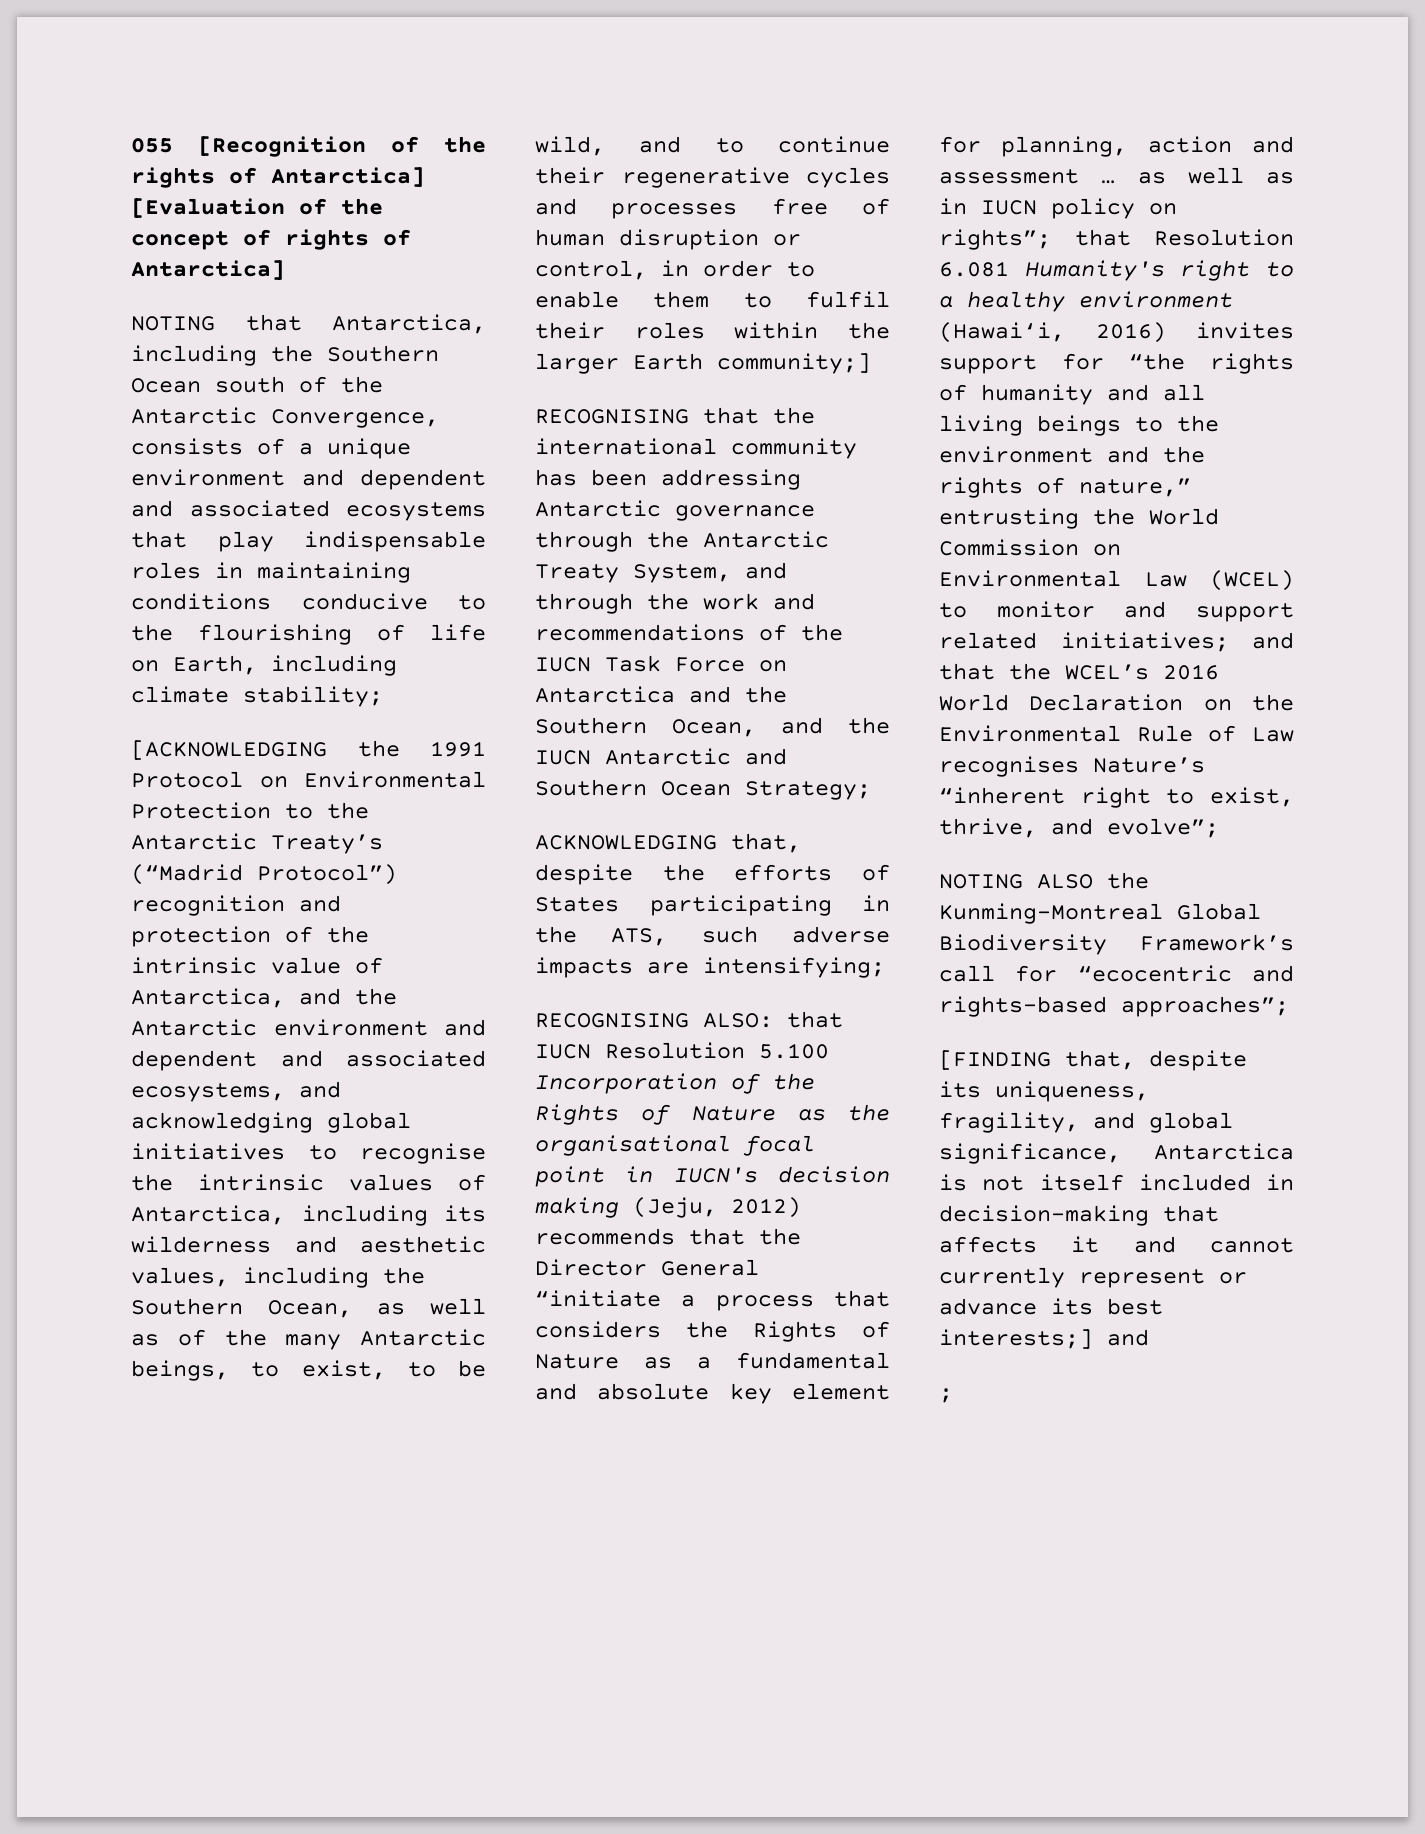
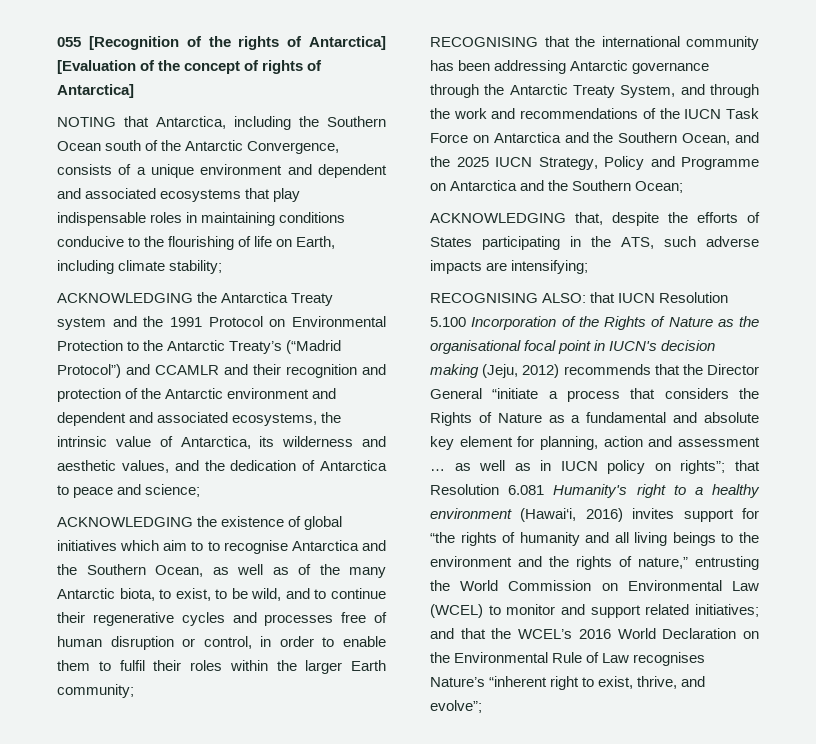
- [ACKNOWLEDGING the 1991 Protocol on Environmental Protection to the Antarctic Treaty’s (“Madrid Protocol”) recognition and protection of the intrinsic value of Antarctica, and the Antarctic environment and dependent and associated ecosystems, and acknowledging global initiatives to recognise the intrinsic values of Antarctica, including its wilderness and aesthetic values, including the Southern Ocean, as well as of the many Antarctic beings, to exist, to be wild, and to continue their regenerative cycles and processes free of human disruption or control, in order to enable them to fulfil their roles within the larger Earth community;]
+ ACKNOWLEDGING the Antarctica Treaty system and the 1991 Protocol on Environmental Protection to the Antarctic Treaty’s (“Madrid Protocol”) and CCAMLR and their recognition and protection of the Antarctic environment and dependent and associated ecosystems, the intrinsic value of Antarctica, its wilderness and aesthetic values, and the dedication of Antarctica to peace and science;
+ ACKNOWLEDGING the existence of global initiatives which aim to to recognise Antarctica and the Southern Ocean, as well as of the many Antarctic biota, to exist, to be wild, and to continue their regenerative cycles and processes free of human disruption or control, in order to enable them to fulfil their roles within the larger Earth community;
- RECOGNISING that the international community has been addressing Antarctic governance through the Antarctic Treaty System, and through the work and recommendations of the IUCN Task Force on Antarctica and the Southern Ocean, and the IUCN Antarctic and Southern Ocean Strategy;
+ RECOGNISING that the international community has been addressing Antarctic governance through the Antarctic Treaty System, and through the work and recommendations of the IUCN Task Force on Antarctica and the Southern Ocean, and the 2025 IUCN Strategy, Policy and Programme on Antarctica and the Southern Ocean;
- NOTING ALSO the Kunming-Montreal Global Biodiversity Framework’s call for “ecocentric and rights-based approaches”;
- [FINDING that, despite its uniqueness, fragility, and global significance, Antarctica is not itself included in decision-making that affects it and cannot currently represent or advance its best interests;] and
- ;

